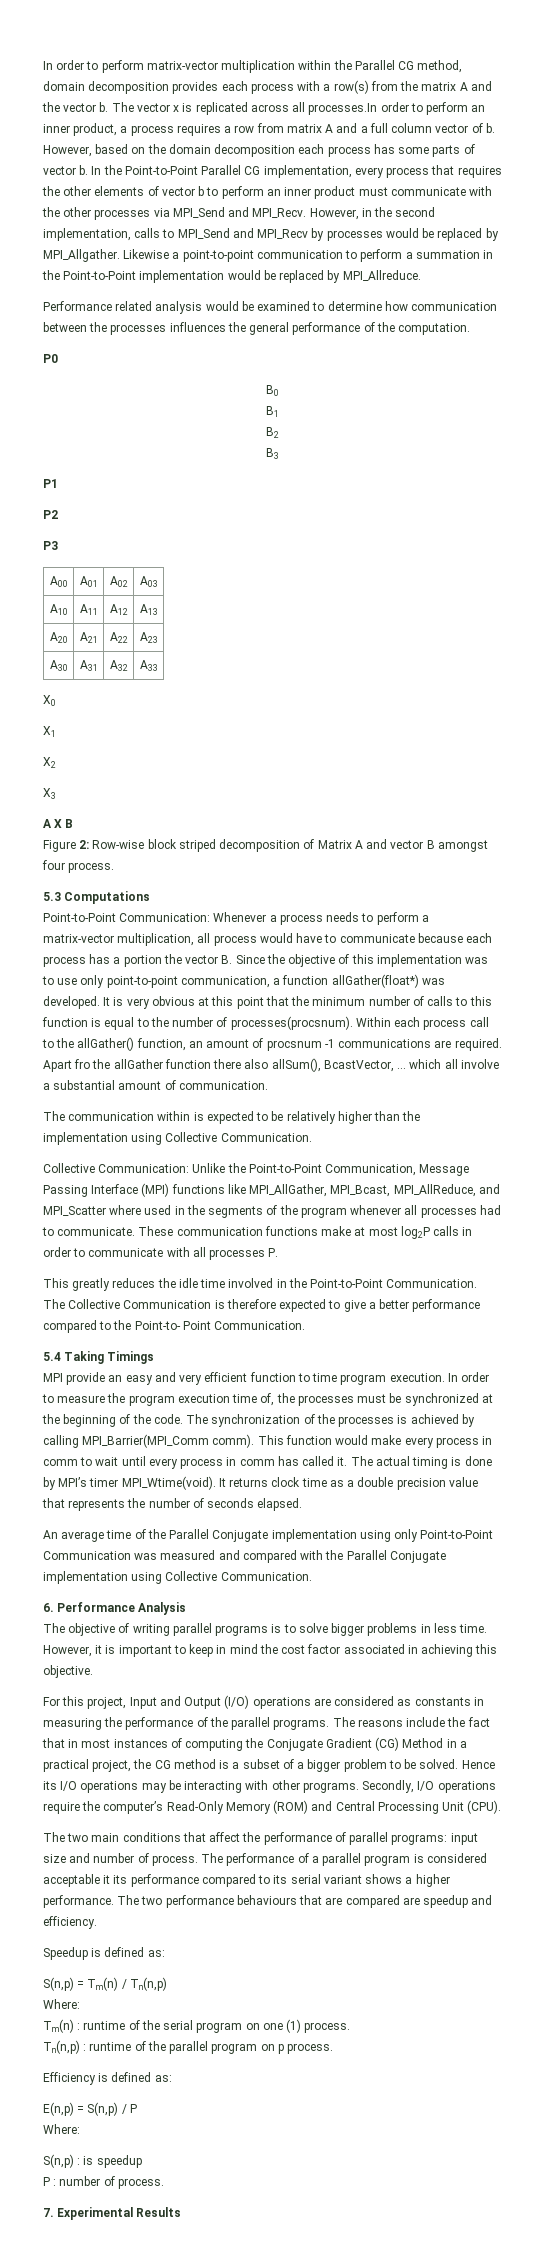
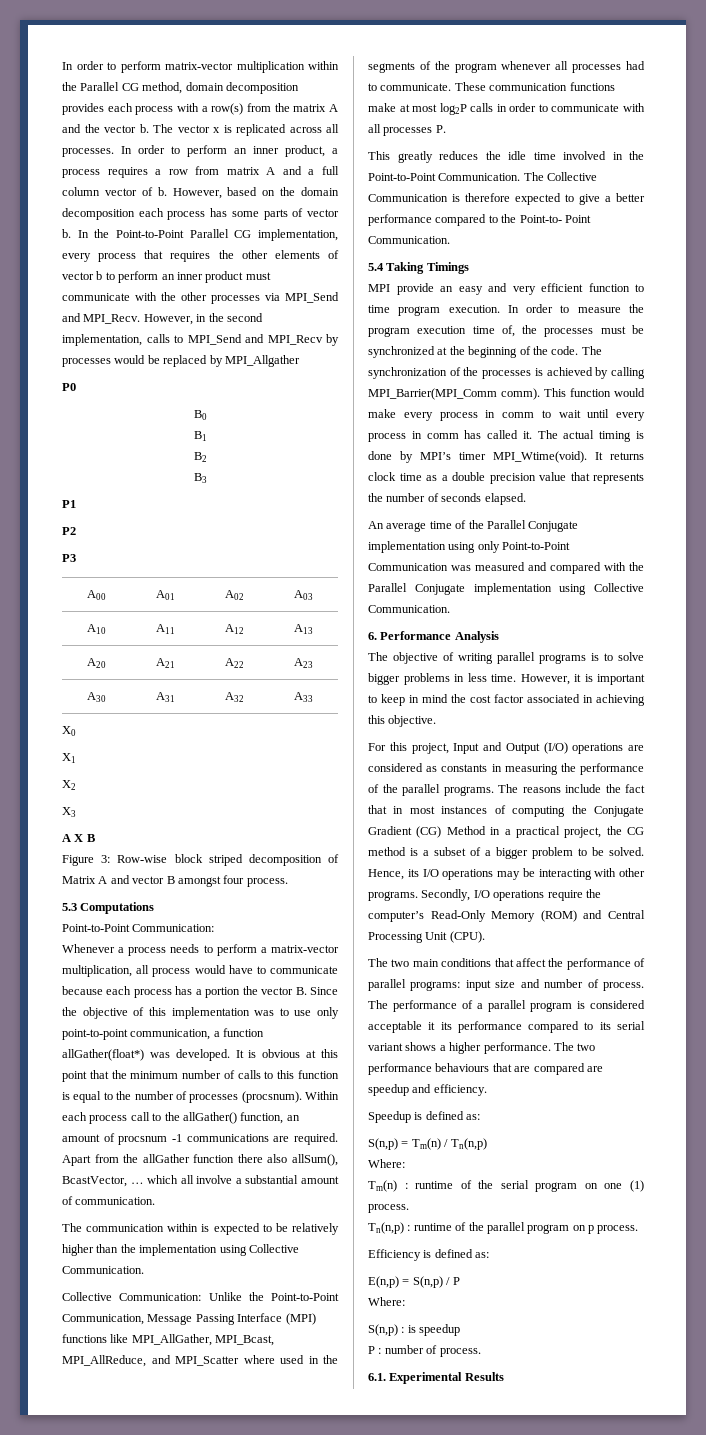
- The vector x is replicated across all processes.In order to perform an inner product, a process requires a row from matrix A and a full column vector of b.
+ The vector x is replicated across all processes. In order to perform an inner product, a process requires a row from matrix A and a full column vector of b.
- However, in the second implementation, calls to MPI_Send and MPI_Recv by processes would be replaced by MPI_Allgather. Likewise a point-to-point communication to perform a summation in the Point-to-Point implementation would be replaced by MPI_Allreduce.
- Performance related analysis would be examined to determine how communication between the processes influences the general performance of the computation.
+ However, in the second implementation, calls to MPI_Send and MPI_Recv by processes would be replaced by MPI_Allgather
- Figure 2: Row-wise block striped decomposition of Matrix A and vector B amongst four process.
+ Figure 3: Row-wise block striped decomposition of Matrix A and vector B amongst four process.
- Point-to-Point Communication: Whenever a process needs to perform a matrix-vector multiplication, all process would have to communicate because each process has a portion the vector B. Since the objective of this implementation was to use only point-to-point communication, a function allGather(float*) was developed.
+ Point-to-Point Communication:
+ Whenever a process needs to perform a matrix-vector multiplication, all process would have to communicate because each process has a portion the vector B. Since the objective of this implementation was to use only point-to-point communication, a function allGather(float*) was developed.
- It is very obvious at this point that the minimum number of calls to this function is equal to the number of processes(procsnum).
+ It is obvious at this point that the minimum number of calls to this function is equal to the number of processes (procsnum).
- Apart fro the allGather function there also allSum(), BcastVector, … which all involve a substantial amount of communication.
+ Apart from the allGather function there also allSum(), BcastVector, … which all involve a substantial amount of communication.
- Hence its I/O operations may be interacting with other programs.
+ Hence, its I/O operations may be interacting with other programs.
- 7. Experimental Results
+ 6.1. Experimental Results

